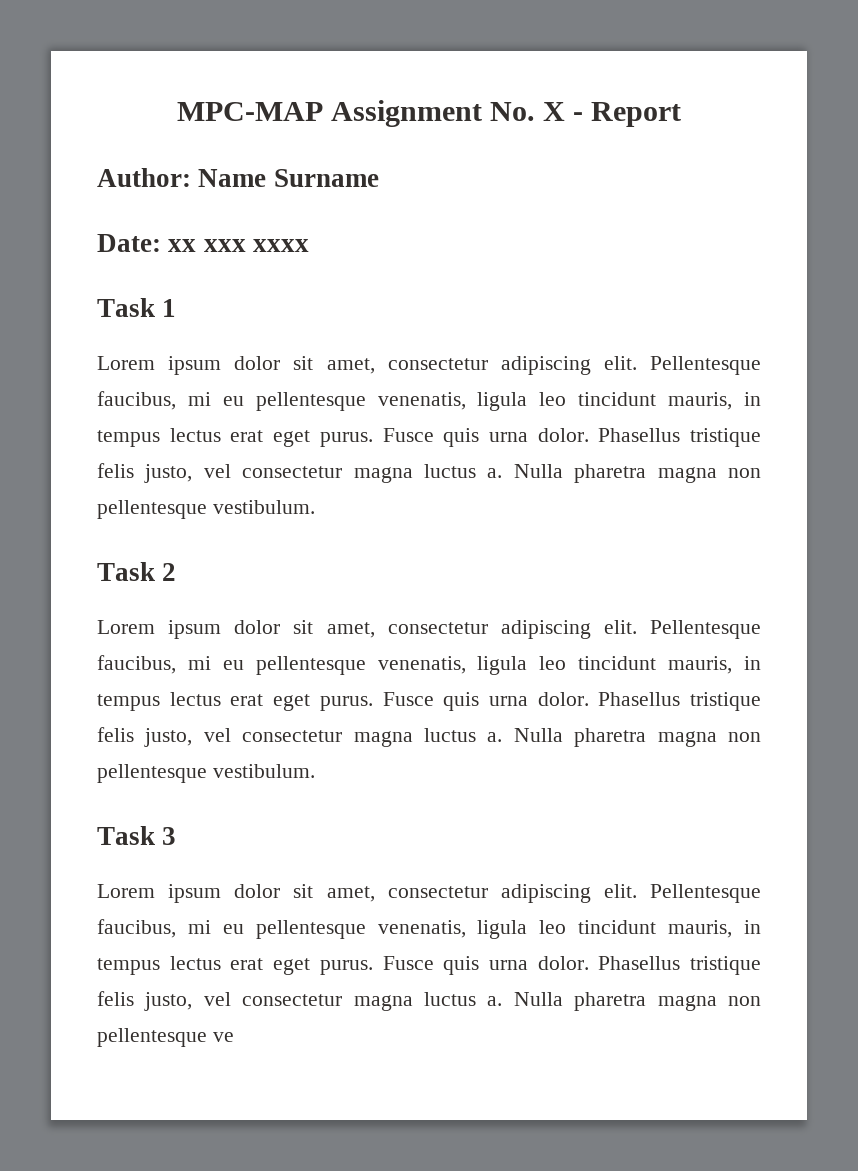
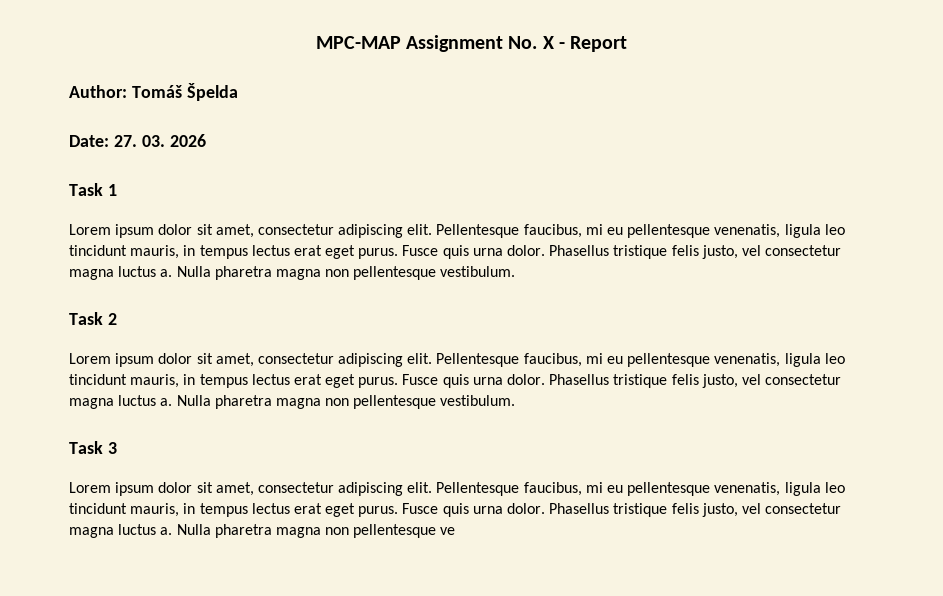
- Author: Name Surname
+ Author: Tomáš Špelda
- Date: xx xxx xxxx
+ Date: 27. 03. 2026

